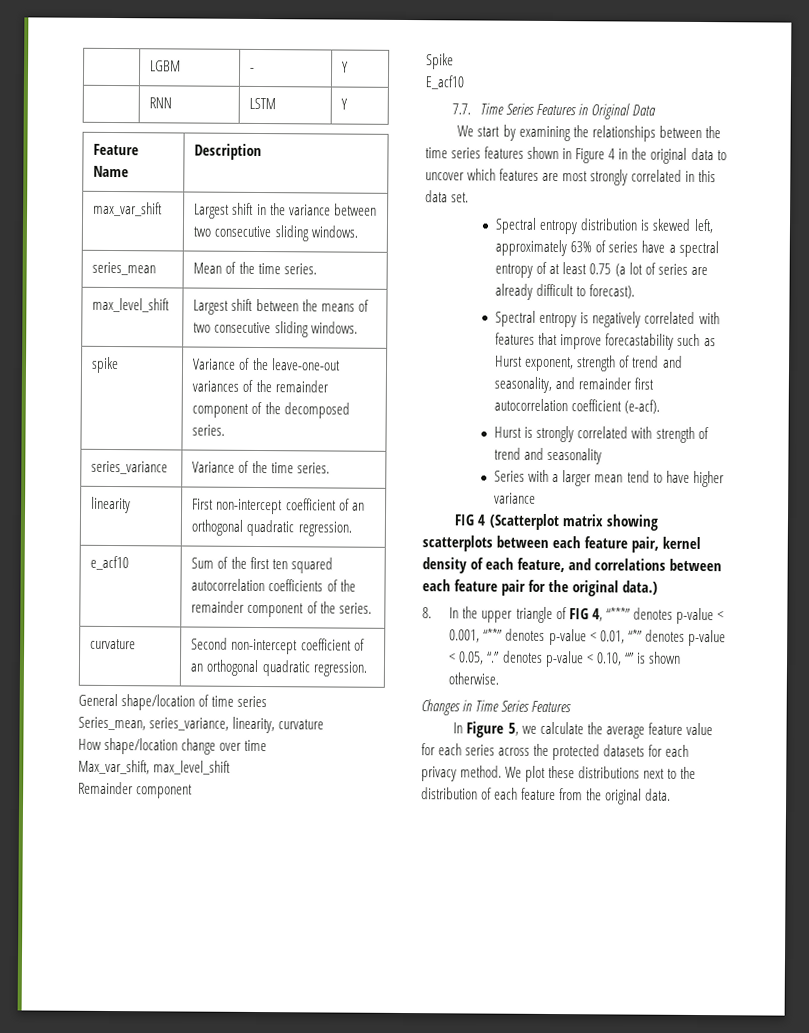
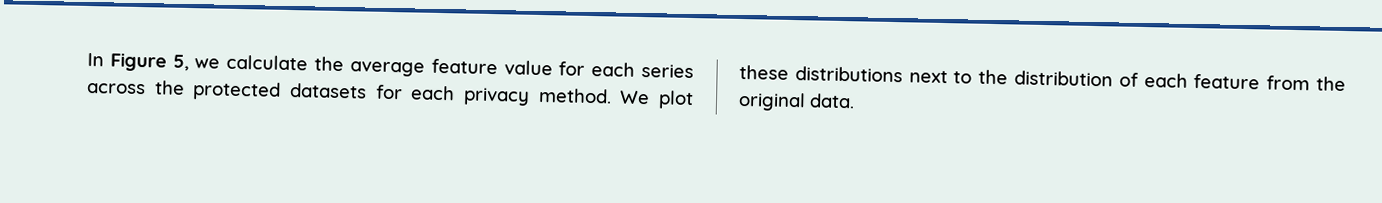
- | LGBM | - | Y
- | RNN | LSTM | Y
- Feature Name | Description
- max_var_shift | Largest shift in the variance between two consecutive sliding windows.
- series_mean | Mean of the time series.
- max_level_shift | Largest shift between the means of two consecutive sliding windows.
- spike | Variance of the leave-one-out variances of the remainder component of the decomposed series.
- series_variance | Variance of the time series.
- linearity | First non-intercept coefficient of an orthogonal quadratic regression.
- e_acf10 | Sum of the first ten squared autocorrelation coefficients of the remainder component of the series.
- curvature | Second non-intercept coefficient of an orthogonal quadratic regression.
- General shape/location of time series
- Series_mean, series_variance, linearity, curvature
- How shape/location change over time
- Max_var_shift, max_level_shift
- Remainder component
- Spike
- E_acf10
- 7.7. Time Series Features in Original Data
- We start by examining the relationships between the time series features shown in Figure 4 in the original data to uncover which features are most strongly correlated in this data set.
- Spectral entropy distribution is skewed left, approximately 63% of series have a spectral entropy of at least 0.75 (a lot of series are already difficult to forecast).
- Spectral entropy is negatively correlated with features that improve forecastability such as Hurst exponent, strength of trend and seasonality, and remainder first autocorrelation coefficient (e-acf).
- Hurst is strongly correlated with strength of trend and seasonality
- Series with a larger mean tend to have higher variance
- FIG 4 (Scatterplot matrix showing scatterplots between each feature pair, kernel density of each feature, and correlations between each feature pair for the original data.)
- 8. In the upper triangle of FIG 4, “***” denotes p-value < 0.001, “**” denotes p-value < 0.01, “*” denotes p-value < 0.05, “.” denotes p-value < 0.10, “” is shown otherwise.
- Changes in Time Series Features

